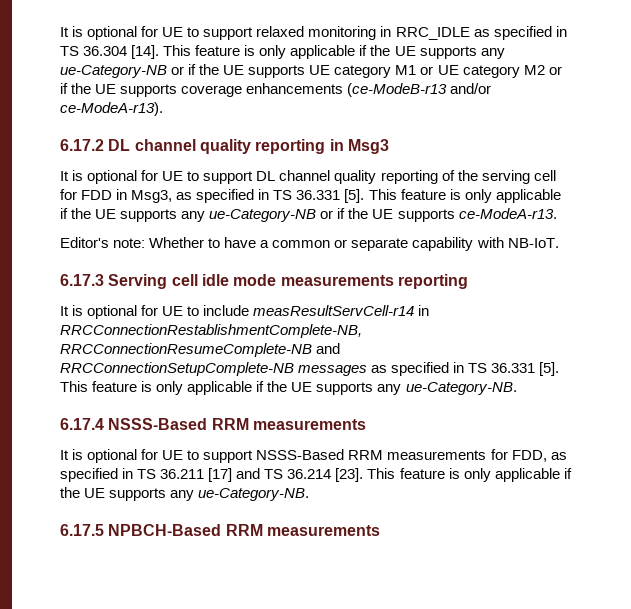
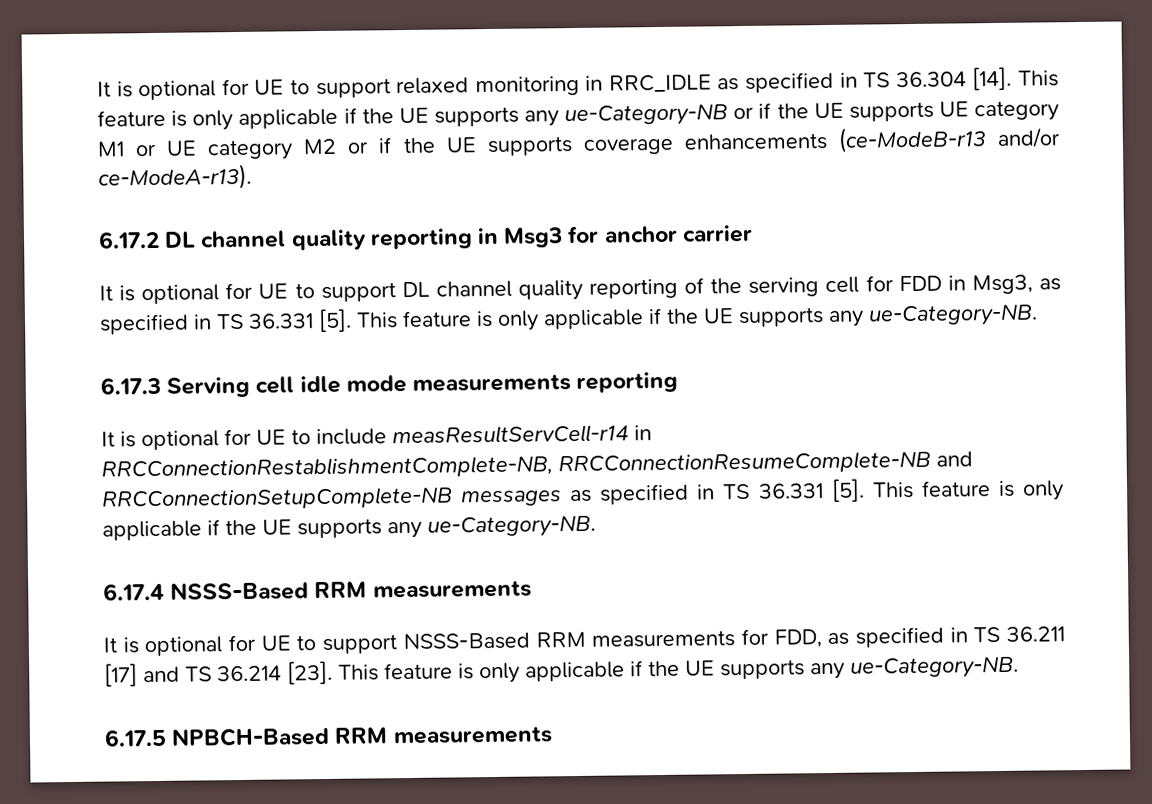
- 6.17.2 DL channel quality reporting in Msg3
+ 6.17.2 DL channel quality reporting in Msg3 for anchor carrier
- It is optional for UE to support DL channel quality reporting of the serving cell for FDD in Msg3, as specified in TS 36.331 [5]. This feature is only applicable if the UE supports any ue-Category-NB or if the UE supports ce-ModeA-r13.
- Editor's note: Whether to have a common or separate capability with NB-IoT.
+ It is optional for UE to support DL channel quality reporting of the serving cell for FDD in Msg3, as specified in TS 36.331 [5]. This feature is only applicable if the UE supports any ue-Category-NB.

